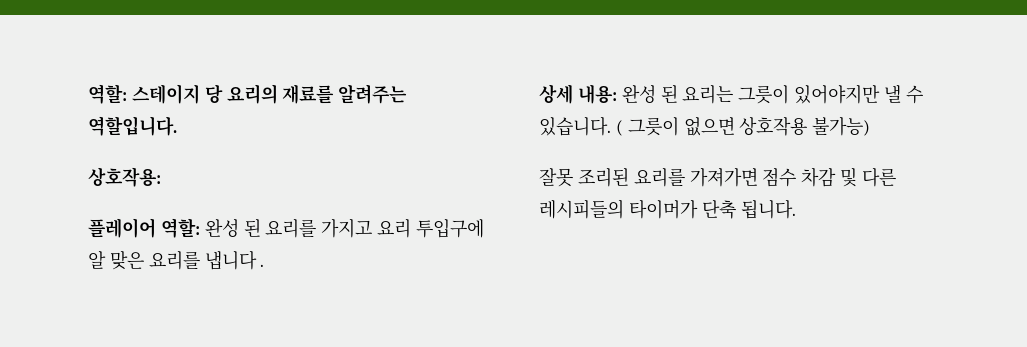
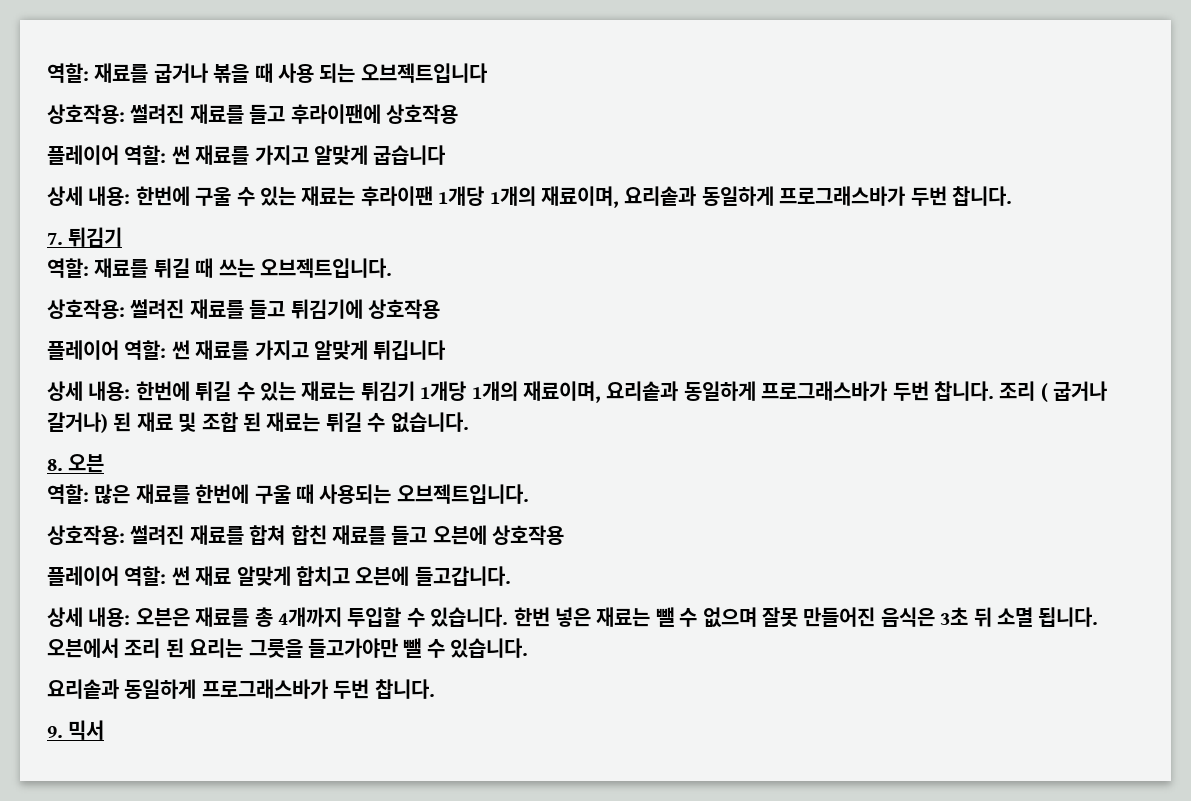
- 역할: 스테이지 당 요리의 재료를 알려주는 역할입니다.
- 상호작용:
- 플레이어 역할: 완성 된 요리를 가지고 요리 투입구에 알 맞은 요리를 냅니다 .
- 상세 내용: 완성 된 요리는 그릇이 있어야지만 낼 수 있습니다. ( 그릇이 없으면 상호작용 불가능)
- 잘못 조리된 요리를 가져가면 점수 차감 및 다른 레시피들의 타이머가 단축 됩니다.
+ 역할: 재료를 굽거나 볶을 때 사용 되는 오브젝트입니다
+ 상호작용: 썰려진 재료를 들고 후라이팬에 상호작용
+ 플레이어 역할: 썬 재료를 가지고 알맞게 굽습니다
+ 상세 내용: 한번에 구울 수 있는 재료는 후라이팬 1개당 1개의 재료이며, 요리솥과 동일하게 프로그래스바가 두번 찹니다.
+ 7. 튀김기
+ 역할: 재료를 튀길 때 쓰는 오브젝트입니다.
+ 상호작용: 썰려진 재료를 들고 튀김기에 상호작용
+ 플레이어 역할: 썬 재료를 가지고 알맞게 튀깁니다
+ 상세 내용: 한번에 튀길 수 있는 재료는 튀김기 1개당 1개의 재료이며, 요리솥과 동일하게 프로그래스바가 두번 찹니다. 조리 ( 굽거나 갈거나) 된 재료 및 조합 된 재료는 튀길 수 없습니다.
+ 8. 오븐
+ 역할: 많은 재료를 한번에 구울 때 사용되는 오브젝트입니다.
+ 상호작용: 썰려진 재료를 합쳐 합친 재료를 들고 오븐에 상호작용
+ 플레이어 역할: 썬 재료 알맞게 합치고 오븐에 들고갑니다.
+ 상세 내용: 오븐은 재료를 총 4개까지 투입할 수 있습니다. 한번 넣은 재료는 뺄 수 없으며 잘못 만들어진 음식은 3초 뒤 소멸 됩니다. 오븐에서 조리 된 요리는 그릇을 들고가야만 뺄 수 있습니다.
+ 요리솥과 동일하게 프로그래스바가 두번 찹니다.
+ 9. 믹서

